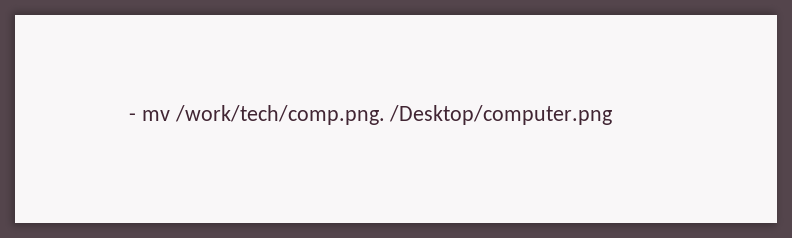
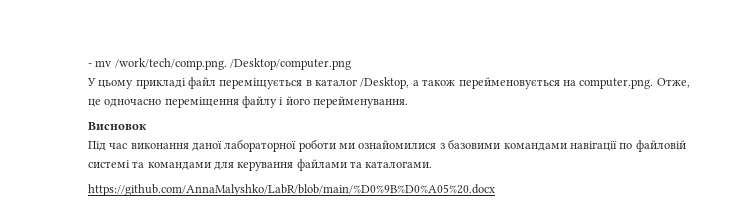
+ У цьому прикладі файл переміщується в каталог /Desktop, а також перейменовується на computer.png. Отже, це одночасно переміщення файлу і його перейменування.
+ Висновок
+ Під час виконання даної лабораторної роботи ми ознайомилися з базовими командами навігації по файловій системі та командами для керування файлами та каталогами.
+ https://github.com/AnnaMalyshko/LabR/blob/main/%D0%9B%D0%A05%20.docx

